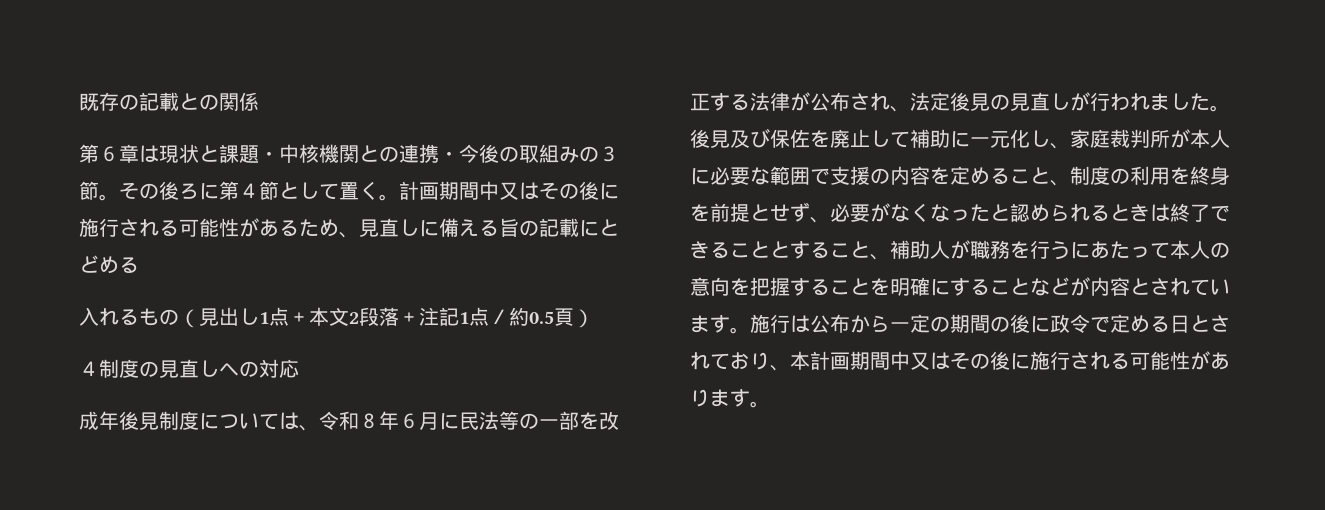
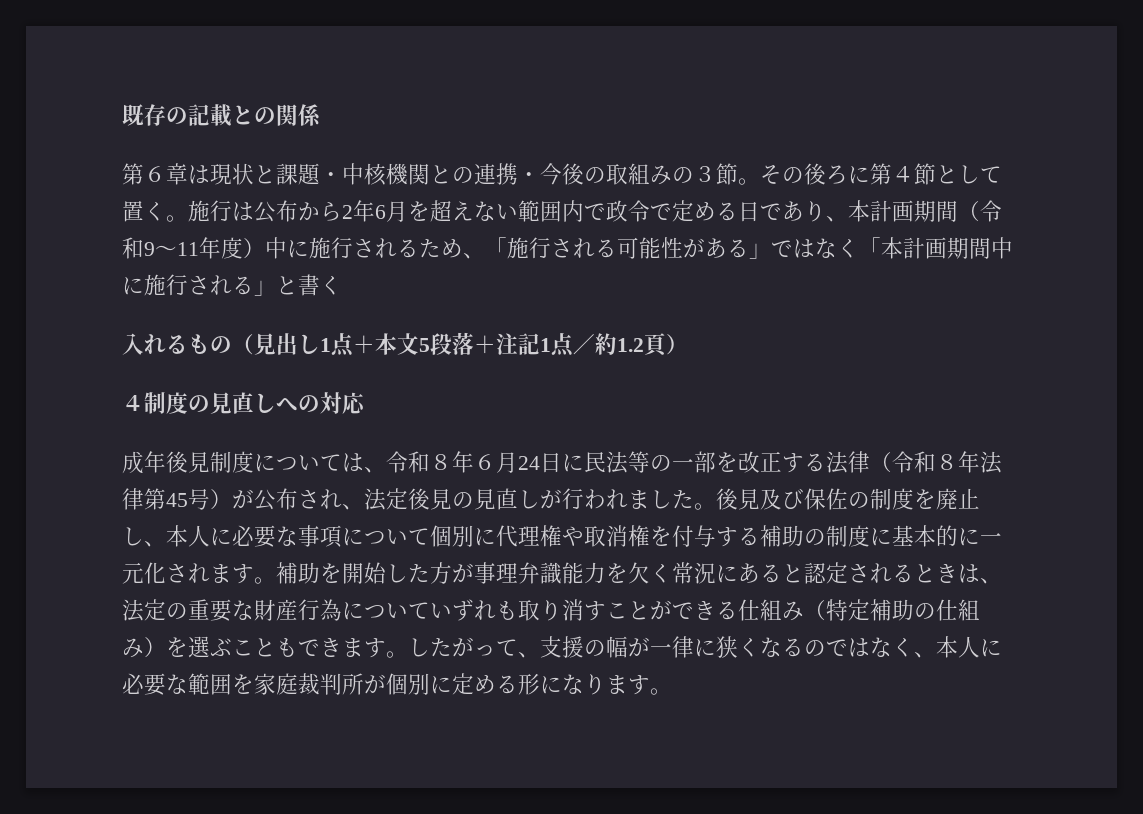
- 計画期間中又はその後に施行される可能性があるため、見直しに備える旨の記載にとどめる
+ 施行は公布から2年6月を超えない範囲内で政令で定める日であり、本計画期間（令和9〜11年度）中に施行されるため、「施行される可能性がある」ではなく「本計画期間中に施行される」と書く
- 入れるもの（見出し1点＋本文2段落＋注記1点／約0.5頁）
+ 入れるもの（見出し1点＋本文5段落＋注記1点／約1.2頁）
- 成年後見制度については、令和８年６月に民法等の一部を改正する法律が公布され、法定後見の見直しが行われました。
+ 成年後見制度については、令和８年６月24日に民法等の一部を改正する法律（令和８年法律第45号）が公布され、法定後見の見直しが行われました。
- 後見及び保佐を廃止して補助に一元化し、家庭裁判所が本人に必要な範囲で支援の内容を定めること、制度の利用を終身を前提とせず、必要がなくなったと認められるときは終了できることとすること、補助人が職務を行うにあたって本人の意向を把握することを明確にすることなどが内容とされています。施行は公布から一定の期間の後に政令で定める日とされており、本計画期間中又はその後に施行される可能性があります。
+ 後見及び保佐の制度を廃止し、本人に必要な事項について個別に代理権や取消権を付与する補助の制度に基本的に一元化されます。補助を開始した方が事理弁識能力を欠く常況にあると認定されるときは、法定の重要な財産行為についていずれも取り消すことができる仕組み（特定補助の仕組み）を選ぶこともできます。したがって、支援の幅が一律に狭くなるのではなく、本人に必要な範囲を家庭裁判所が個別に定める形になります。

